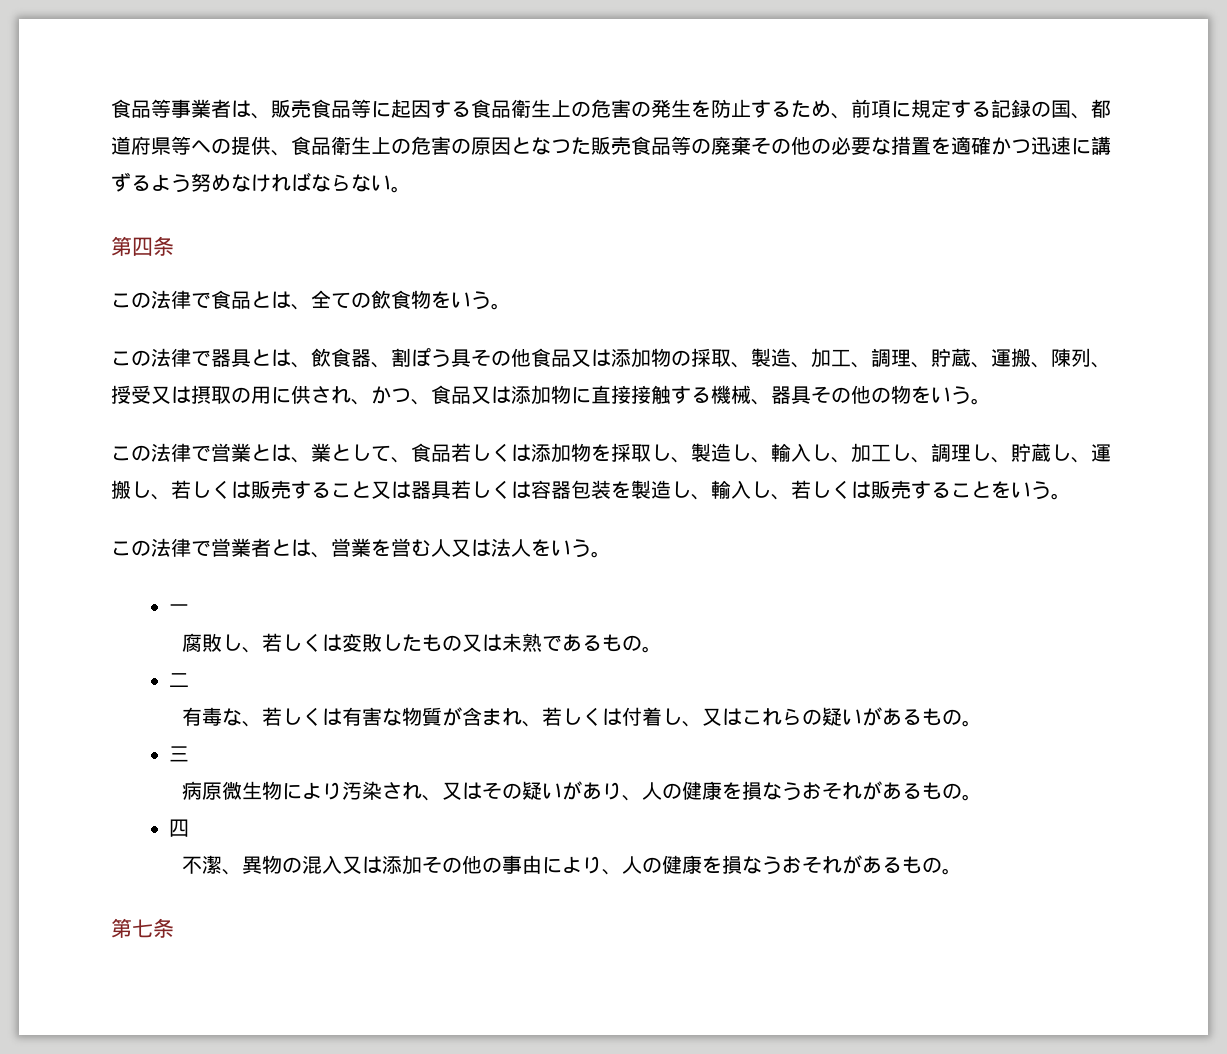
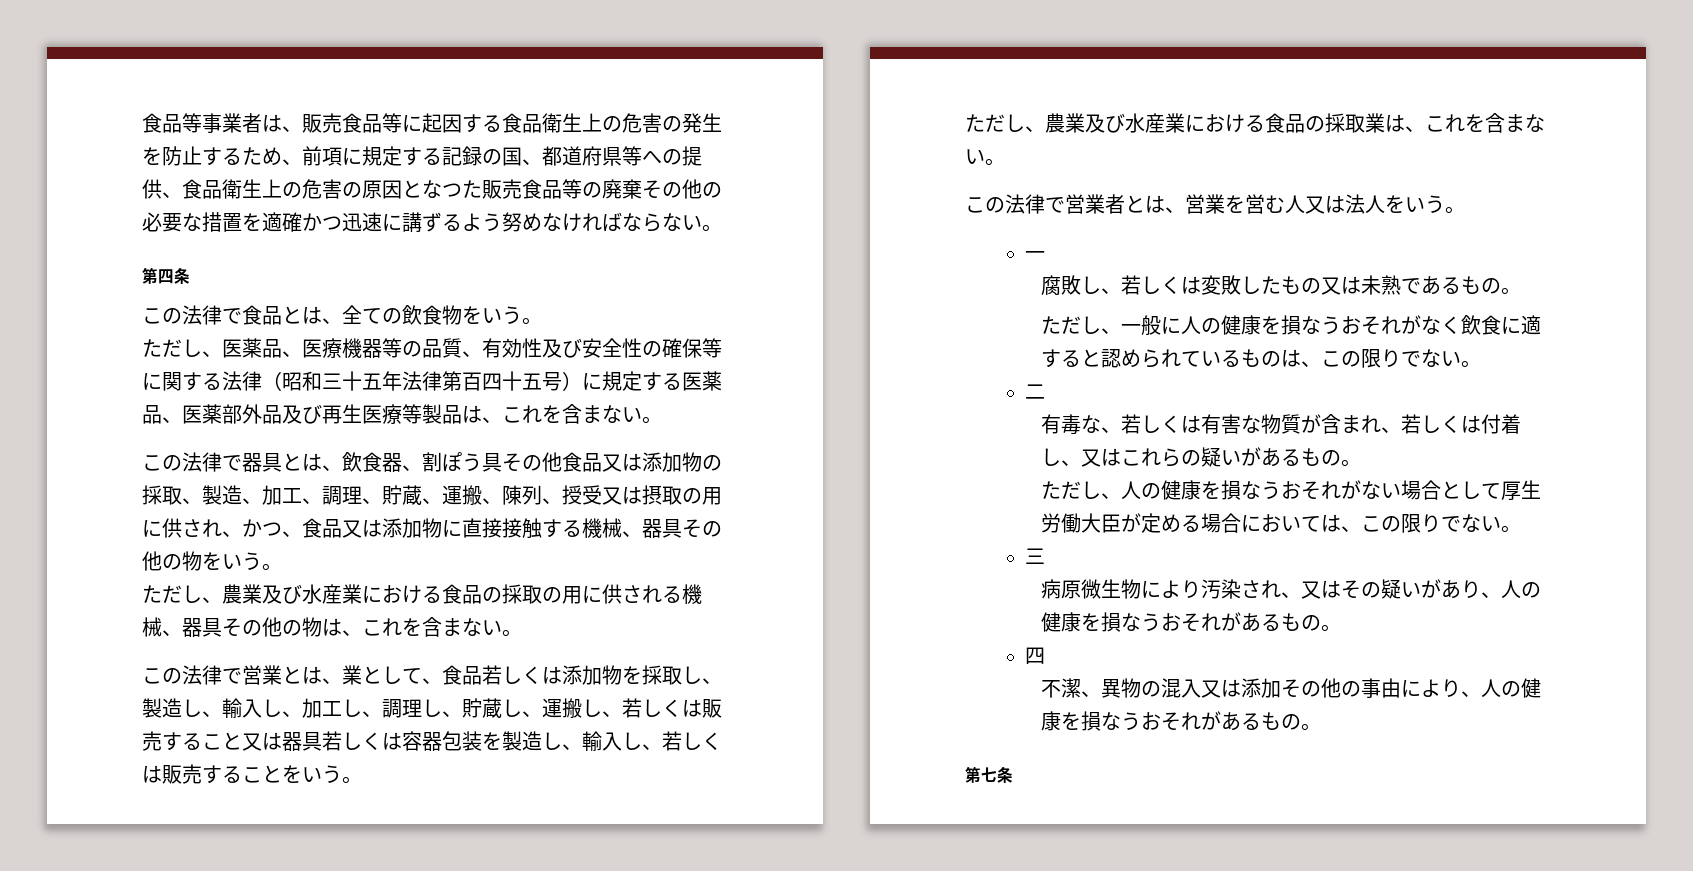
+ ただし、医薬品、医療機器等の品質、有効性及び安全性の確保等に関する法律（昭和三十五年法律第百四十五号）に規定する医薬品、医薬部外品及び再生医療等製品は、これを含まない。
+ ただし、農業及び水産業における食品の採取の用に供される機械、器具その他の物は、これを含まない。
+ ただし、農業及び水産業における食品の採取業は、これを含まない。
+ ただし、一般に人の健康を損なうおそれがなく飲食に適すると認められているものは、この限りでない。
+ ただし、人の健康を損なうおそれがない場合として厚生労働大臣が定める場合においては、この限りでない。

